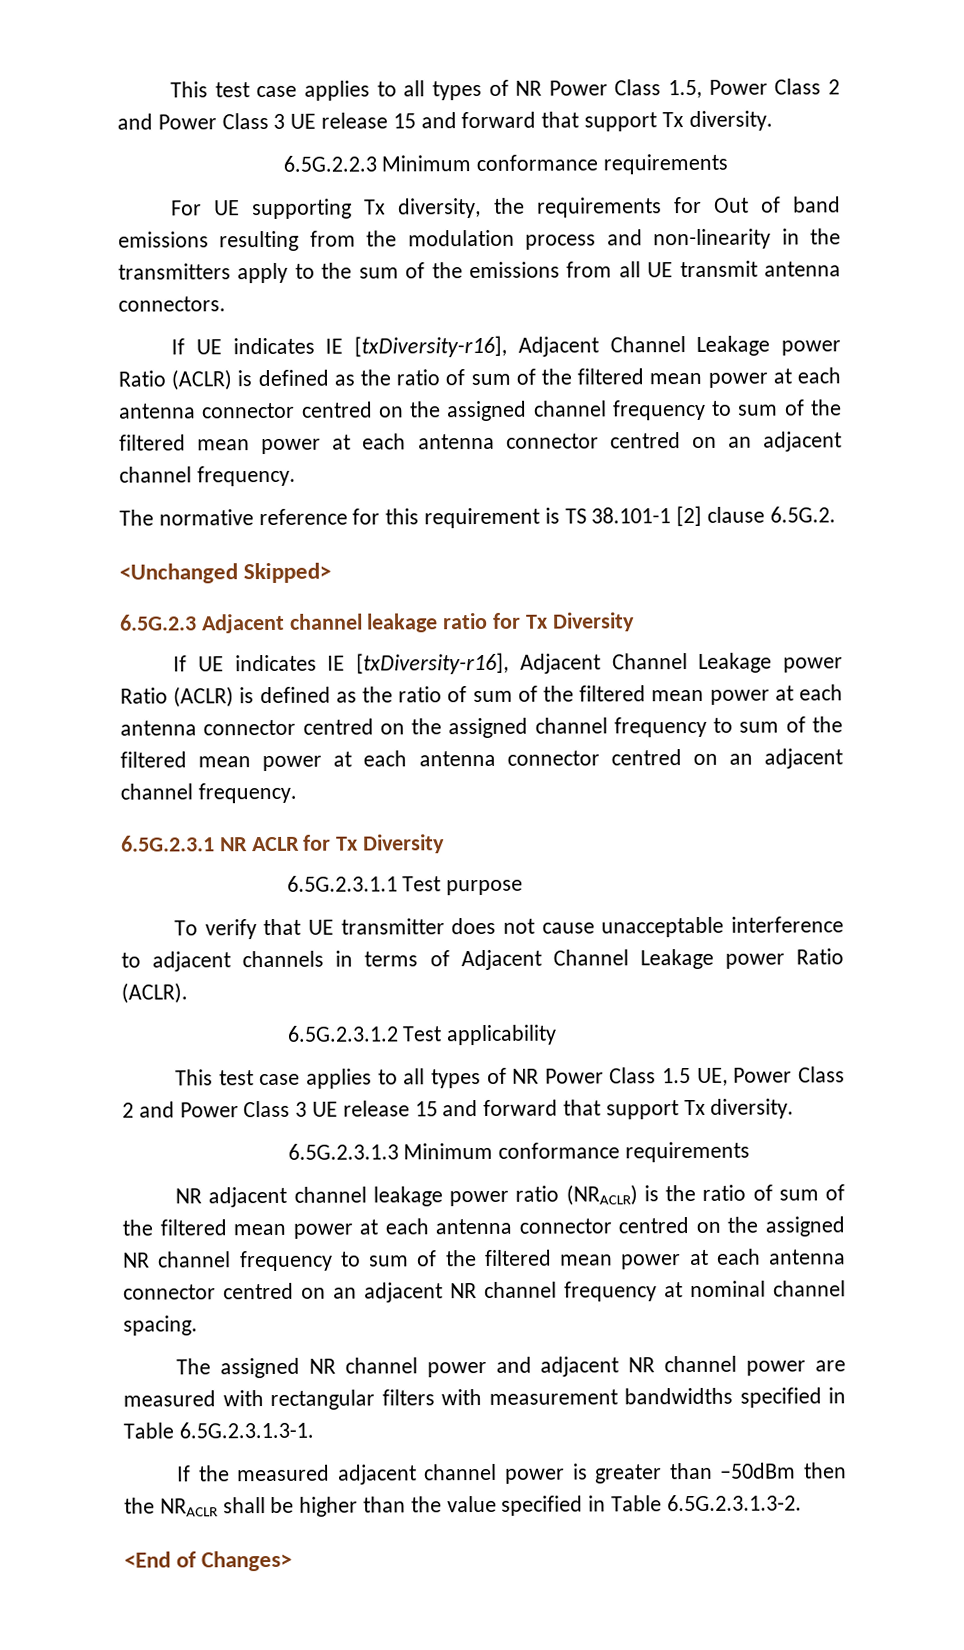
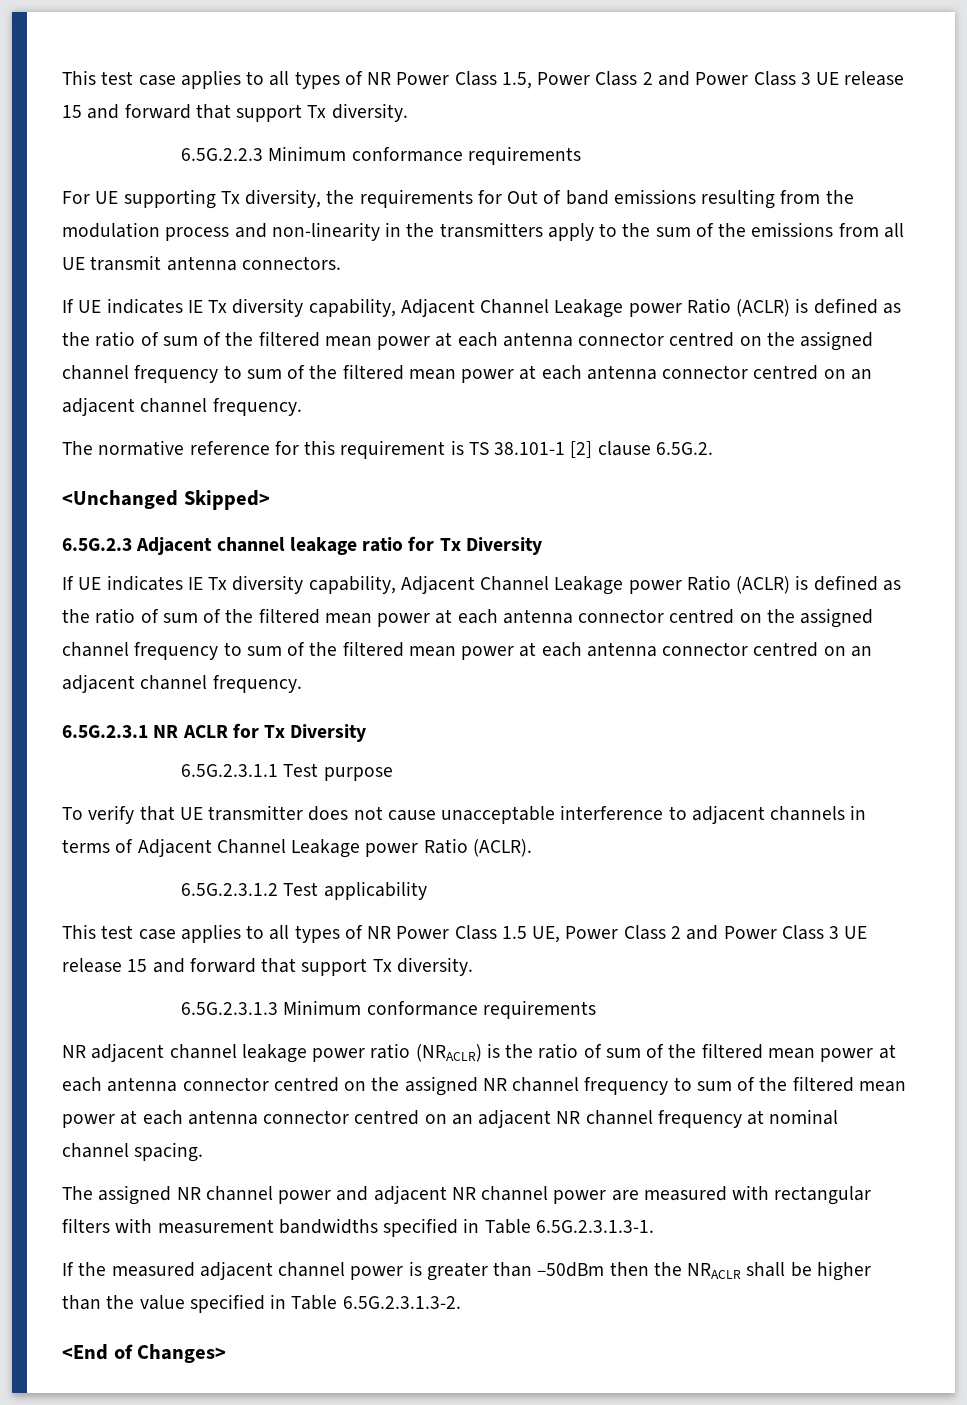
  For UE supporting Tx diversity, the requirements for Out of band emissions resulting from the modulation process and non-linearity in the transmitters apply to the sum of the emissions from all UE transmit antenna connectors.
- If UE indicates IE [txDiversity-r16], Adjacent Channel Leakage power Ratio (ACLR) is defined as the ratio of sum of the filtered mean power at each antenna connector centred on the assigned channel frequency to sum of the filtered mean power at each antenna connector centred on an adjacent channel frequency.
+ If UE indicates IE Tx diversity capability, Adjacent Channel Leakage power Ratio (ACLR) is defined as the ratio of sum of the filtered mean power at each antenna connector centred on the assigned channel frequency to sum of the filtered mean power at each antenna connector centred on an adjacent channel frequency.
  6.5G.2.3 Adjacent channel leakage ratio for Tx Diversity
- If UE indicates IE [txDiversity-r16], Adjacent Channel Leakage power Ratio (ACLR) is defined as the ratio of sum of the filtered mean power at each antenna connector centred on the assigned channel frequency to sum of the filtered mean power at each antenna connector centred on an adjacent channel frequency.
+ If UE indicates IE Tx diversity capability, Adjacent Channel Leakage power Ratio (ACLR) is defined as the ratio of sum of the filtered mean power at each antenna connector centred on the assigned channel frequency to sum of the filtered mean power at each antenna connector centred on an adjacent channel frequency.

